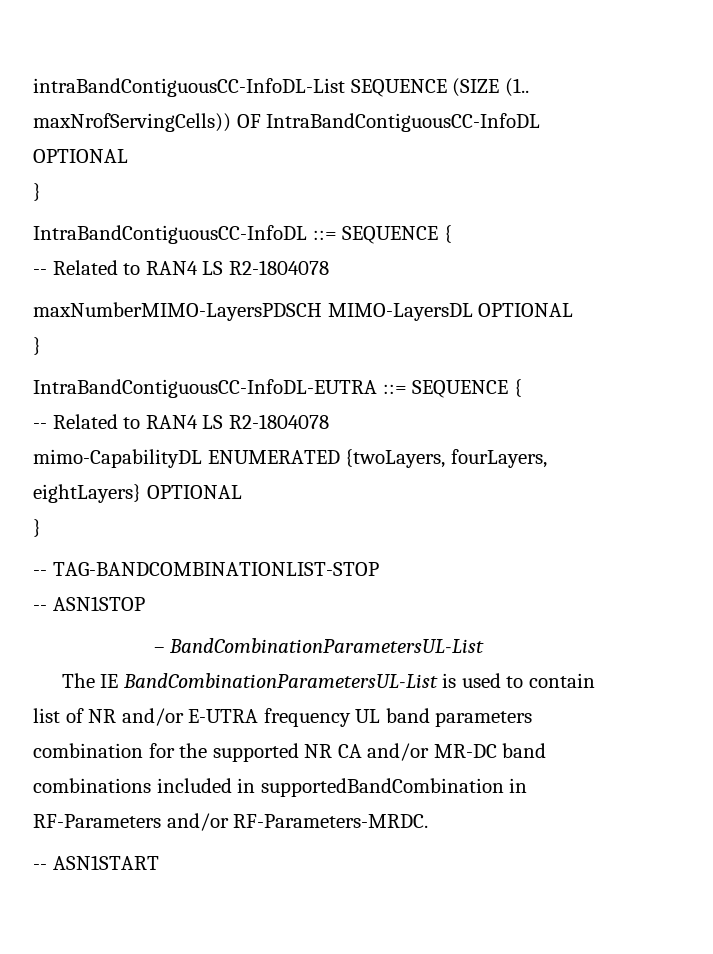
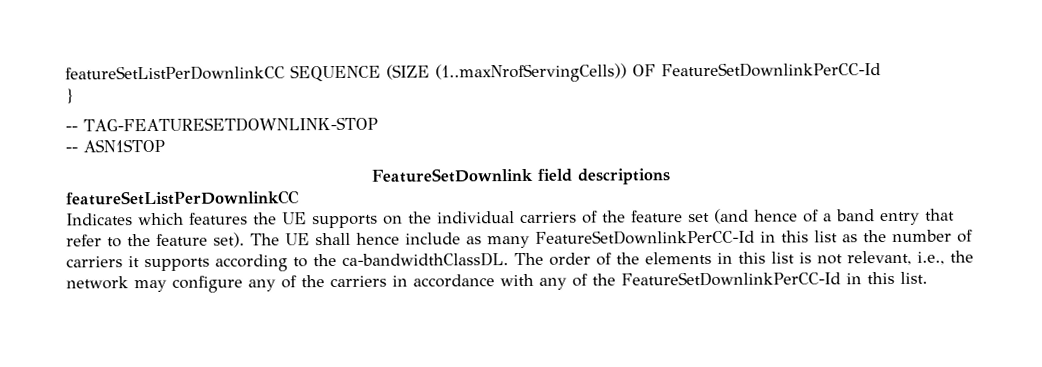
- intraBandContiguousCC-InfoDL-List SEQUENCE (SIZE (1.. maxNrofServingCells)) OF IntraBandContiguousCC-InfoDL OPTIONAL
- }
- IntraBandContiguousCC-InfoDL ::= SEQUENCE {
- -- Related to RAN4 LS R2-1804078
- maxNumberMIMO-LayersPDSCH MIMO-LayersDL OPTIONAL
- }
- IntraBandContiguousCC-InfoDL-EUTRA ::= SEQUENCE {
- -- Related to RAN4 LS R2-1804078
- mimo-CapabilityDL ENUMERATED {twoLayers, fourLayers, eightLayers} OPTIONAL
+ featureSetListPerDownlinkCC SEQUENCE (SIZE (1..maxNrofServingCells)) OF FeatureSetDownlinkPerCC-Id
- -- TAG-BANDCOMBINATIONLIST-STOP
+ -- TAG-FEATURESETDOWNLINK-STOP
- – BandCombinationParametersUL-List
- The IE BandCombinationParametersUL-List is used to contain list of NR and/or E-UTRA frequency UL band parameters combination for the supported NR CA and/or MR-DC band combinations included in supportedBandCombination in RF-Parameters and/or RF-Parameters-MRDC.
- -- ASN1START
+ FeatureSetDownlink field descriptions
+ featureSetListPerDownlinkCC
+ Indicates which features the UE supports on the individual carriers of the feature set (and hence of a band entry that refer to the feature set). The UE shall hence include as many FeatureSetDownlinkPerCC-Id in this list as the number of carriers it supports according to the ca-bandwidthClassDL. The order of the elements in this list is not relevant, i.e., the network may configure any of the carriers in accordance with any of the FeatureSetDownlinkPerCC-Id in this list.

